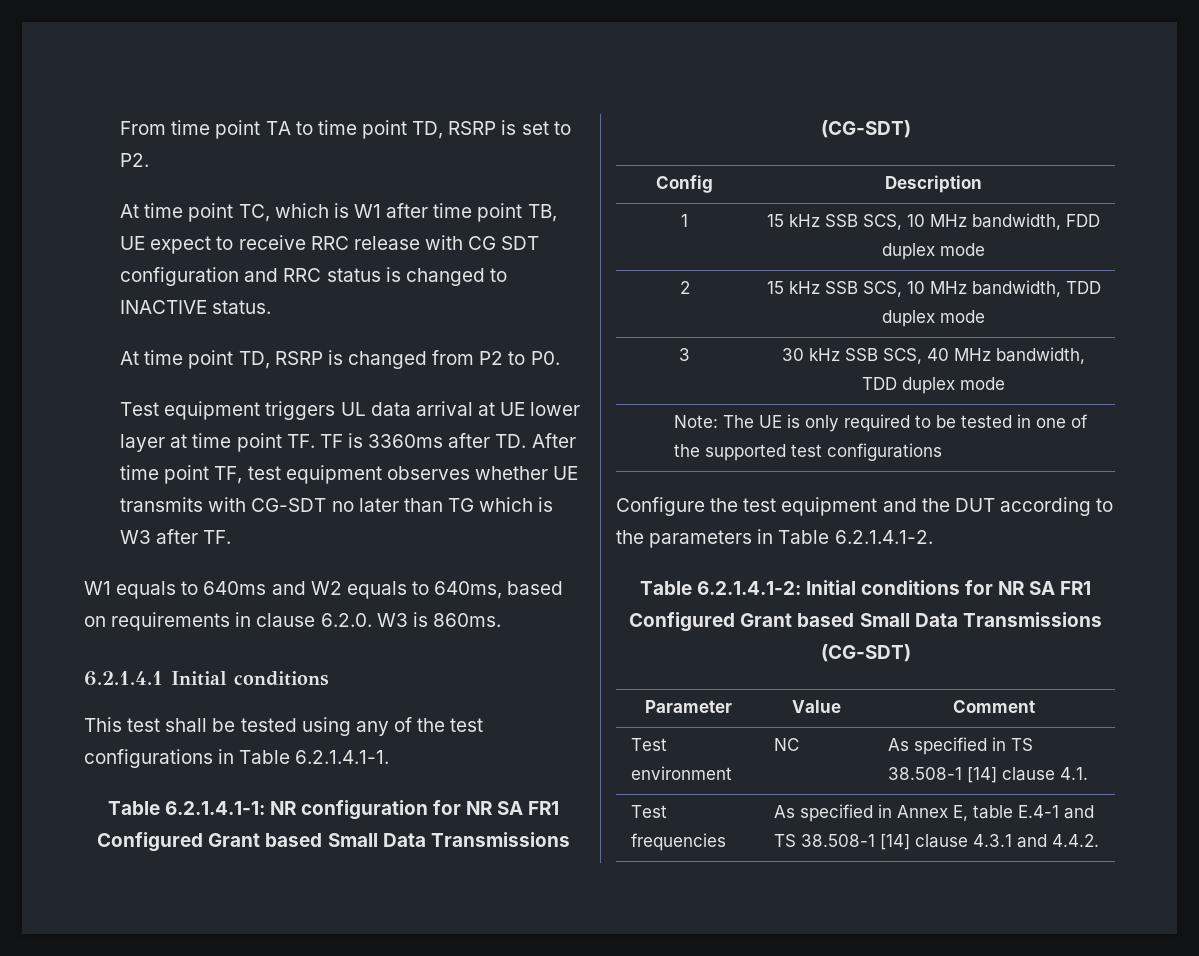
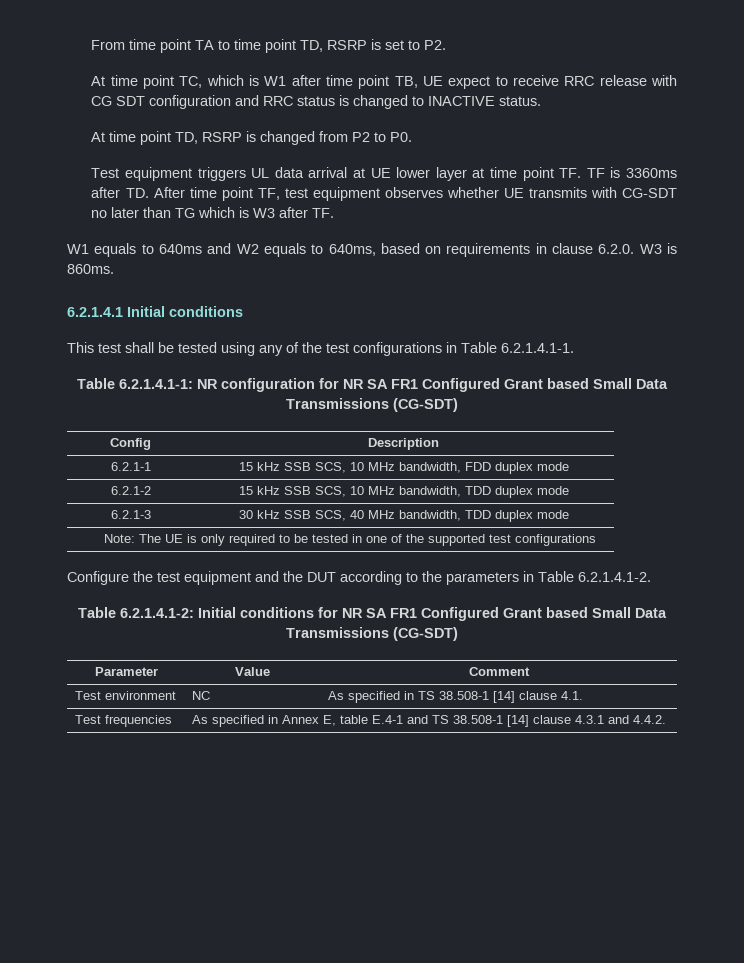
- 1 | 15 kHz SSB SCS, 10 MHz bandwidth, FDD duplex mode
+ 6.2.1-1 | 15 kHz SSB SCS, 10 MHz bandwidth, FDD duplex mode
- 2 | 15 kHz SSB SCS, 10 MHz bandwidth, TDD duplex mode
+ 6.2.1-2 | 15 kHz SSB SCS, 10 MHz bandwidth, TDD duplex mode
- 3 | 30 kHz SSB SCS, 40 MHz bandwidth, TDD duplex mode
+ 6.2.1-3 | 30 kHz SSB SCS, 40 MHz bandwidth, TDD duplex mode

